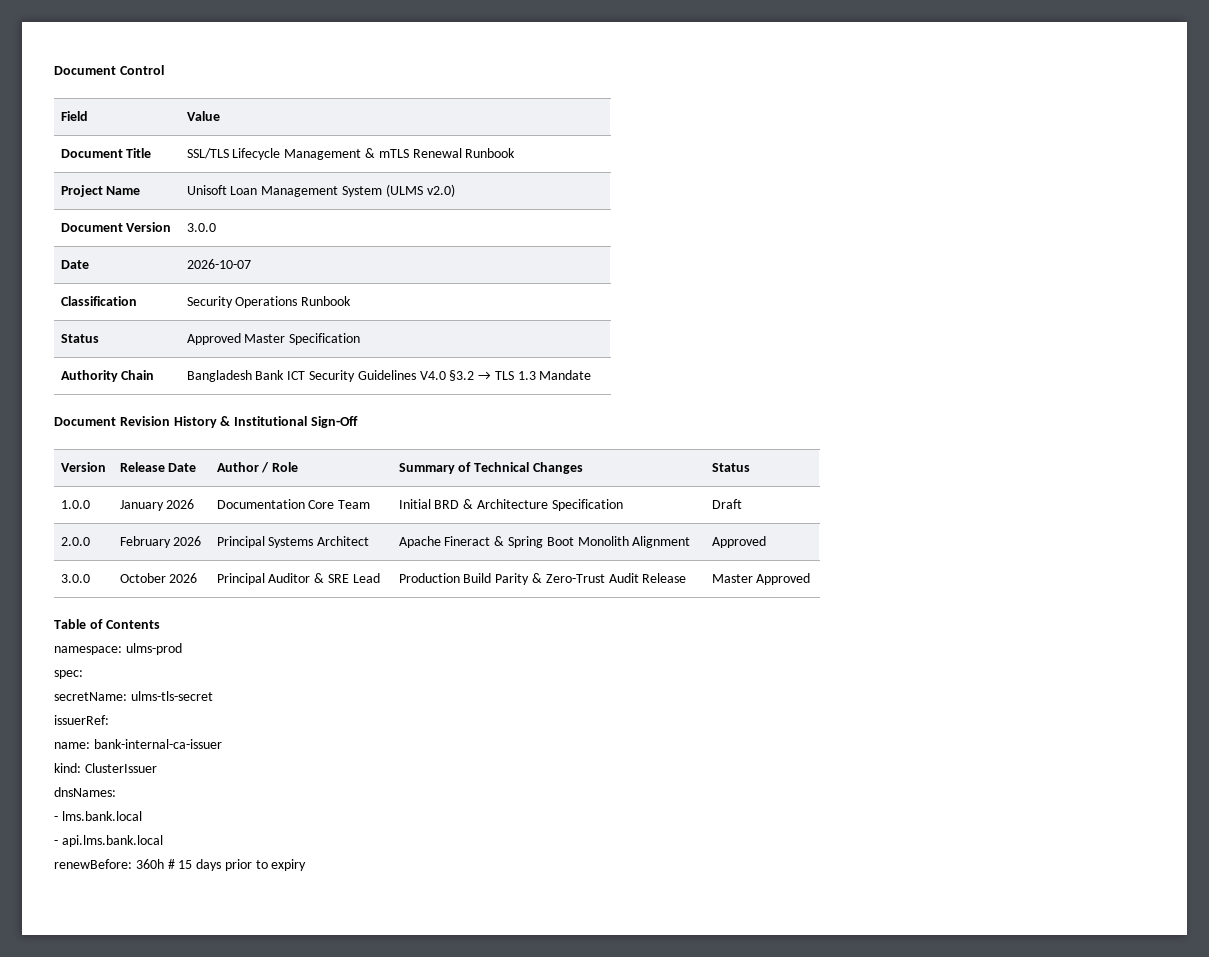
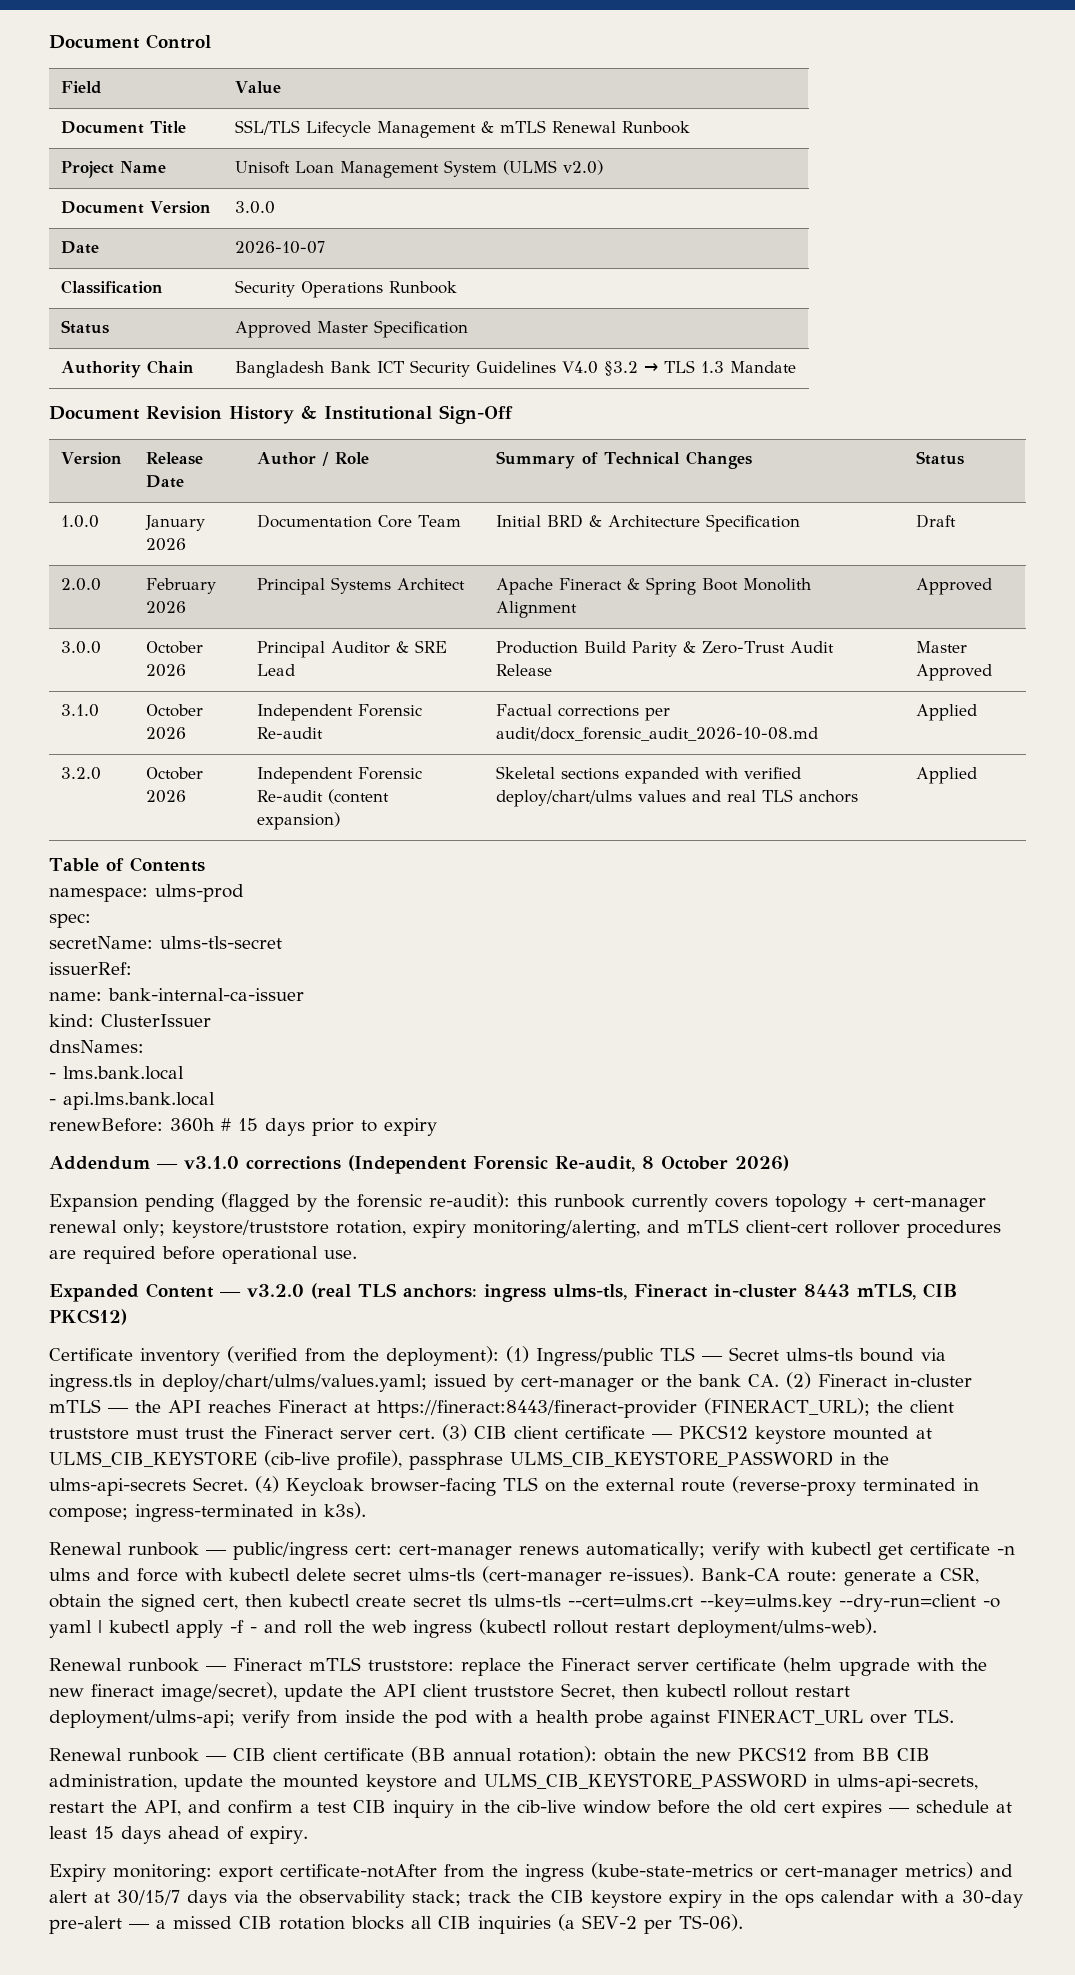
+ 3.1.0 | October 2026 | Independent Forensic Re-audit | Factual corrections per audit/docx_forensic_audit_2026-10-08.md | Applied
+ 3.2.0 | October 2026 | Independent Forensic Re-audit (content expansion) | Skeletal sections expanded with verified deploy/chart/ulms values and real TLS anchors | Applied
+ Addendum — v3.1.0 corrections (Independent Forensic Re-audit, 8 October 2026)
+ Expansion pending (flagged by the forensic re-audit): this runbook currently covers topology + cert-manager renewal only; keystore/truststore rotation, expiry monitoring/alerting, and mTLS client-cert rollover procedures are required before operational use.
+ Expanded Content — v3.2.0 (real TLS anchors: ingress ulms-tls, Fineract in-cluster 8443 mTLS, CIB PKCS12)
+ Certificate inventory (verified from the deployment): (1) Ingress/public TLS — Secret ulms-tls bound via ingress.tls in deploy/chart/ulms/values.yaml; issued by cert-manager or the bank CA. (2) Fineract in-cluster mTLS — the API reaches Fineract at https://fineract:8443/fineract-provider (FINERACT_URL); the client truststore must trust the Fineract server cert. (3) CIB client certificate — PKCS12 keystore mounted at ULMS_CIB_KEYSTORE (cib-live profile), passphrase ULMS_CIB_KEYSTORE_PASSWORD in the ulms-api-secrets Secret. (4) Keycloak browser-facing TLS on the external route (reverse-proxy terminated in compose; ingress-terminated in k3s).
+ Renewal runbook — public/ingress cert: cert-manager renews automatically; verify with kubectl get certificate -n ulms and force with kubectl delete secret ulms-tls (cert-manager re-issues). Bank-CA route: generate a CSR, obtain the signed cert, then kubectl create secret tls ulms-tls --cert=ulms.crt --key=ulms.key --dry-run=client -o yaml | kubectl apply -f - and roll the web ingress (kubectl rollout restart deployment/ulms-web).
+ Renewal runbook — Fineract mTLS truststore: replace the Fineract server certificate (helm upgrade with the new fineract image/secret), update the API client truststore Secret, then kubectl rollout restart deployment/ulms-api; verify from inside the pod with a health probe against FINERACT_URL over TLS.
+ Renewal runbook — CIB client certificate (BB annual rotation): obtain the new PKCS12 from BB CIB administration, update the mounted keystore and ULMS_CIB_KEYSTORE_PASSWORD in ulms-api-secrets, restart the API, and confirm a test CIB inquiry in the cib-live window before the old cert expires — schedule at least 15 days ahead of expiry.
+ Expiry monitoring: export certificate-notAfter from the ingress (kube-state-metrics or cert-manager metrics) and alert at 30/15/7 days via the observability stack; track the CIB keystore expiry in the ops calendar with a 30-day pre-alert — a missed CIB rotation blocks all CIB inquiries (a SEV-2 per TS-06).

